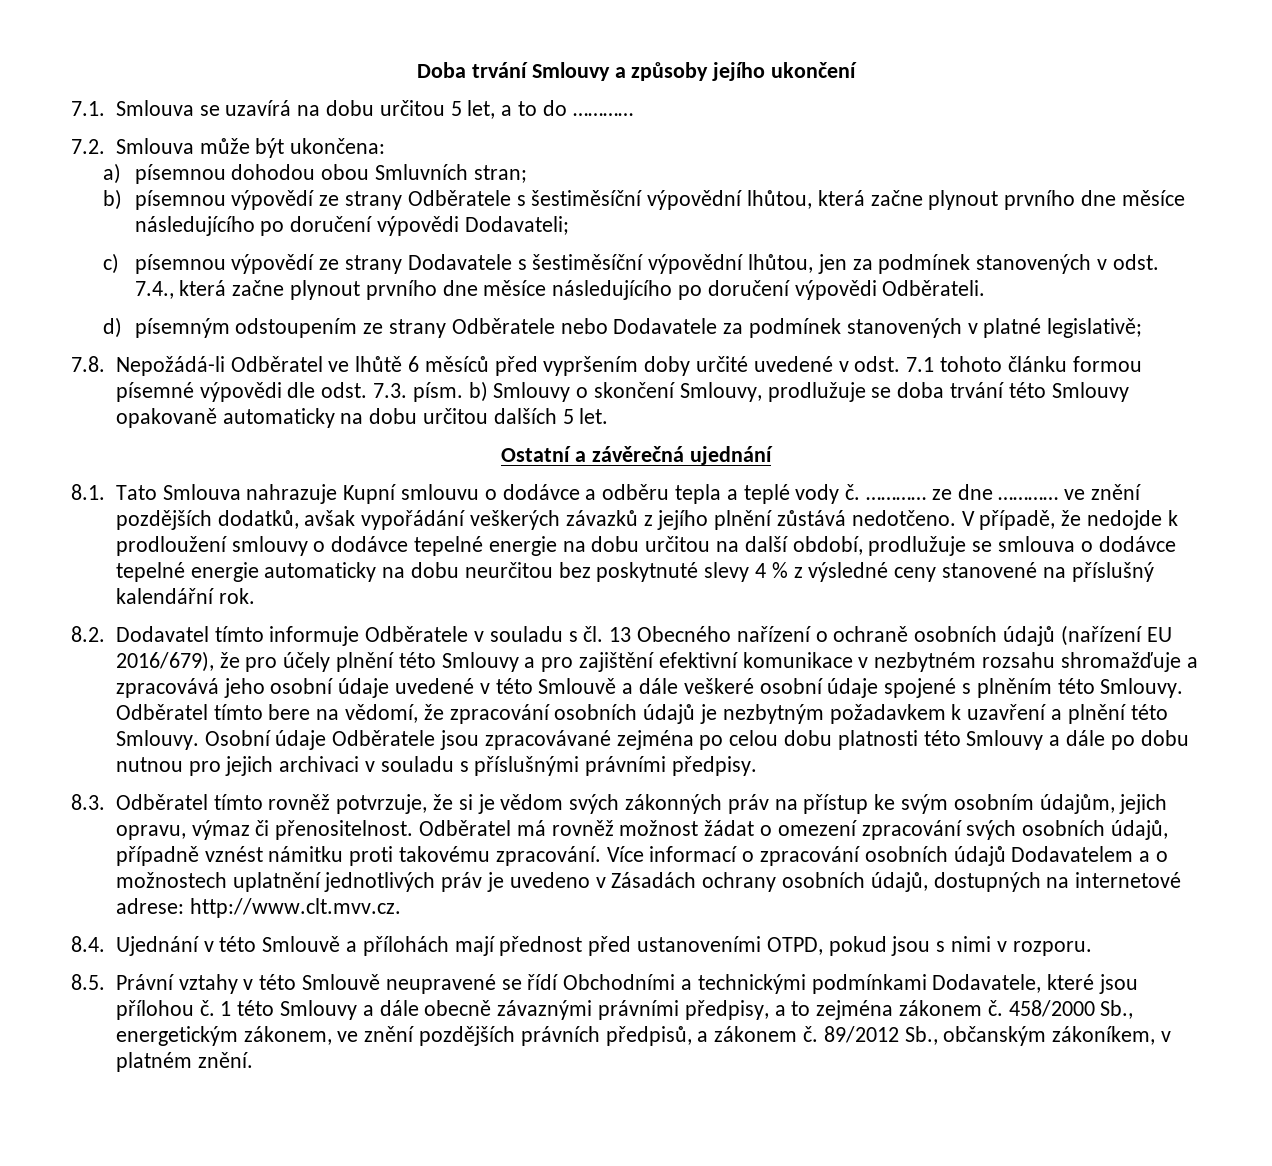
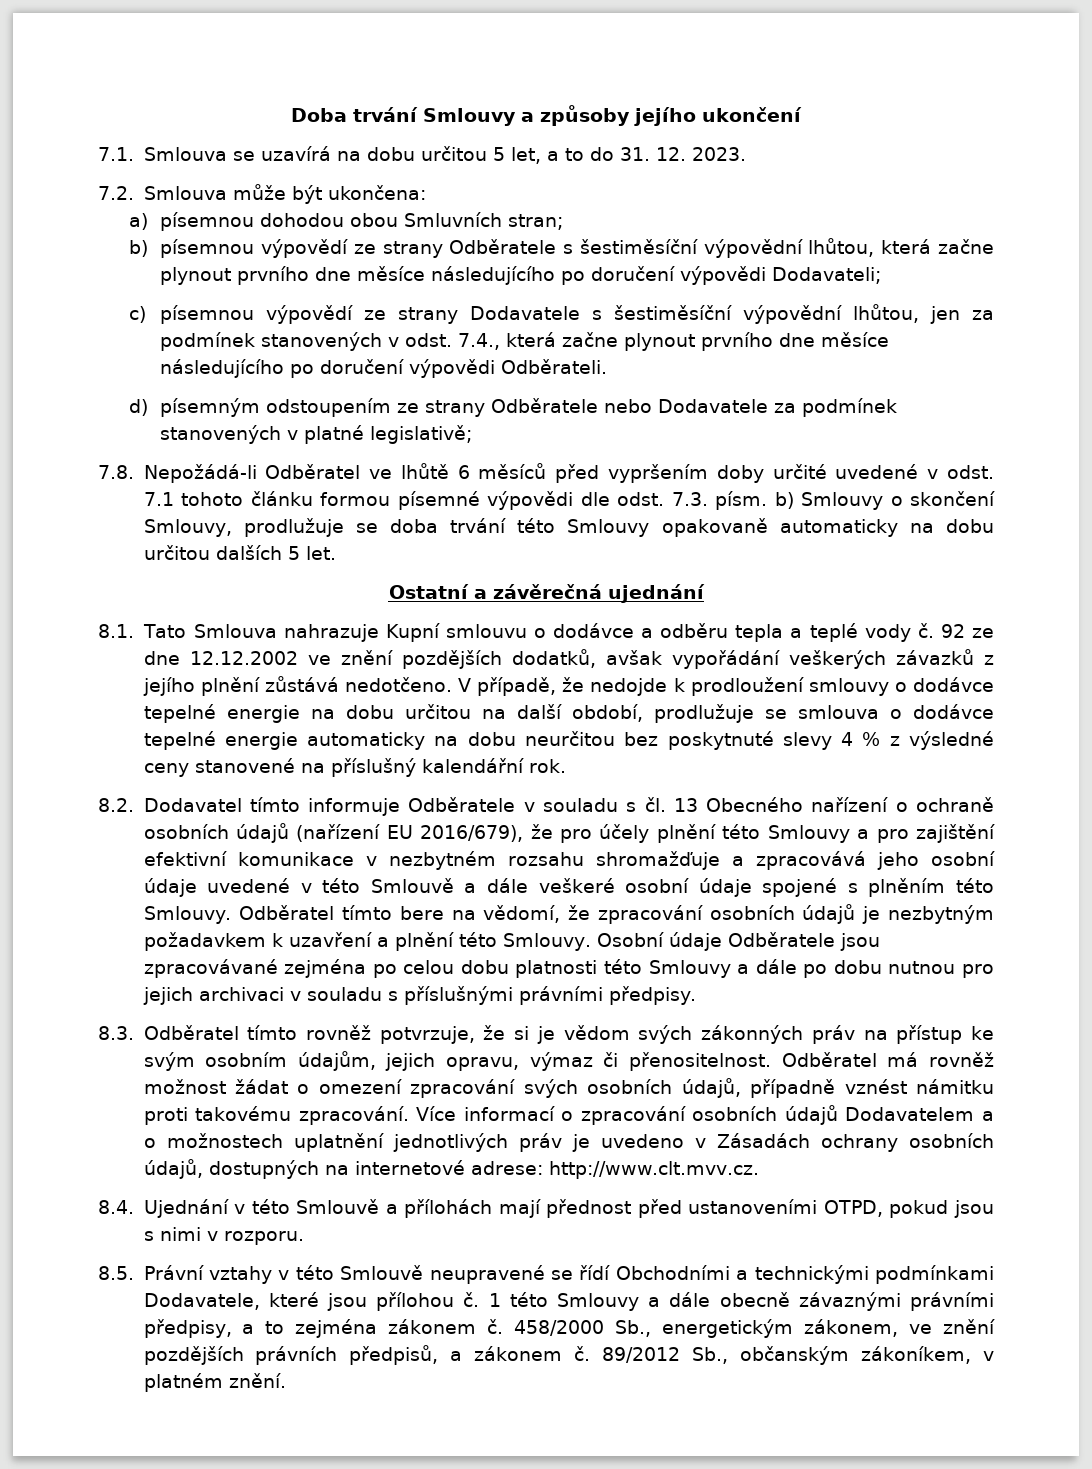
- 7.1. Smlouva se uzavírá na dobu určitou 5 let, a to do …………
+ 7.1. Smlouva se uzavírá na dobu určitou 5 let, a to do 31. 12. 2023.
- ………… ze dne ………… ve znění pozdějších dodatků, avšak vypořádání veškerých závazků z jejího plnění zůstává nedotčeno.
+ 92 ze dne 12.12.2002 ve znění pozdějších dodatků, avšak vypořádání veškerých závazků z jejího plnění zůstává nedotčeno.

